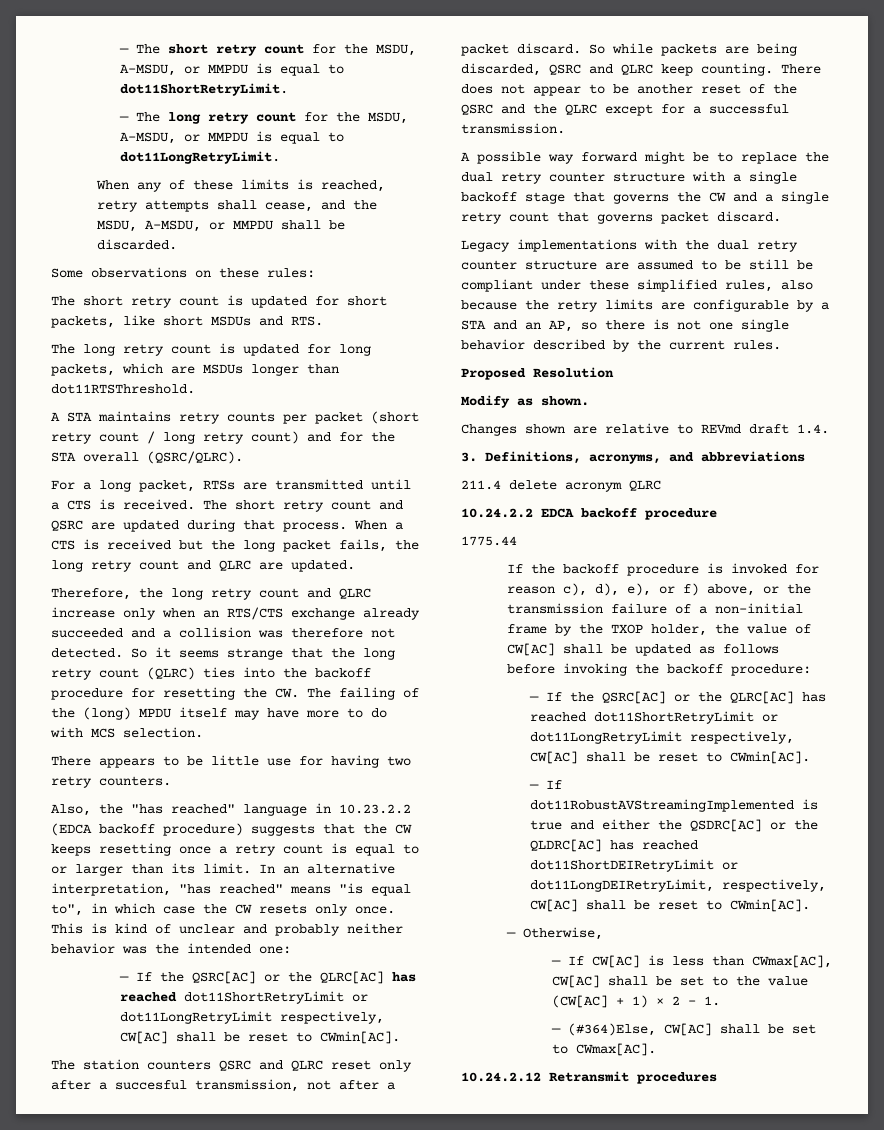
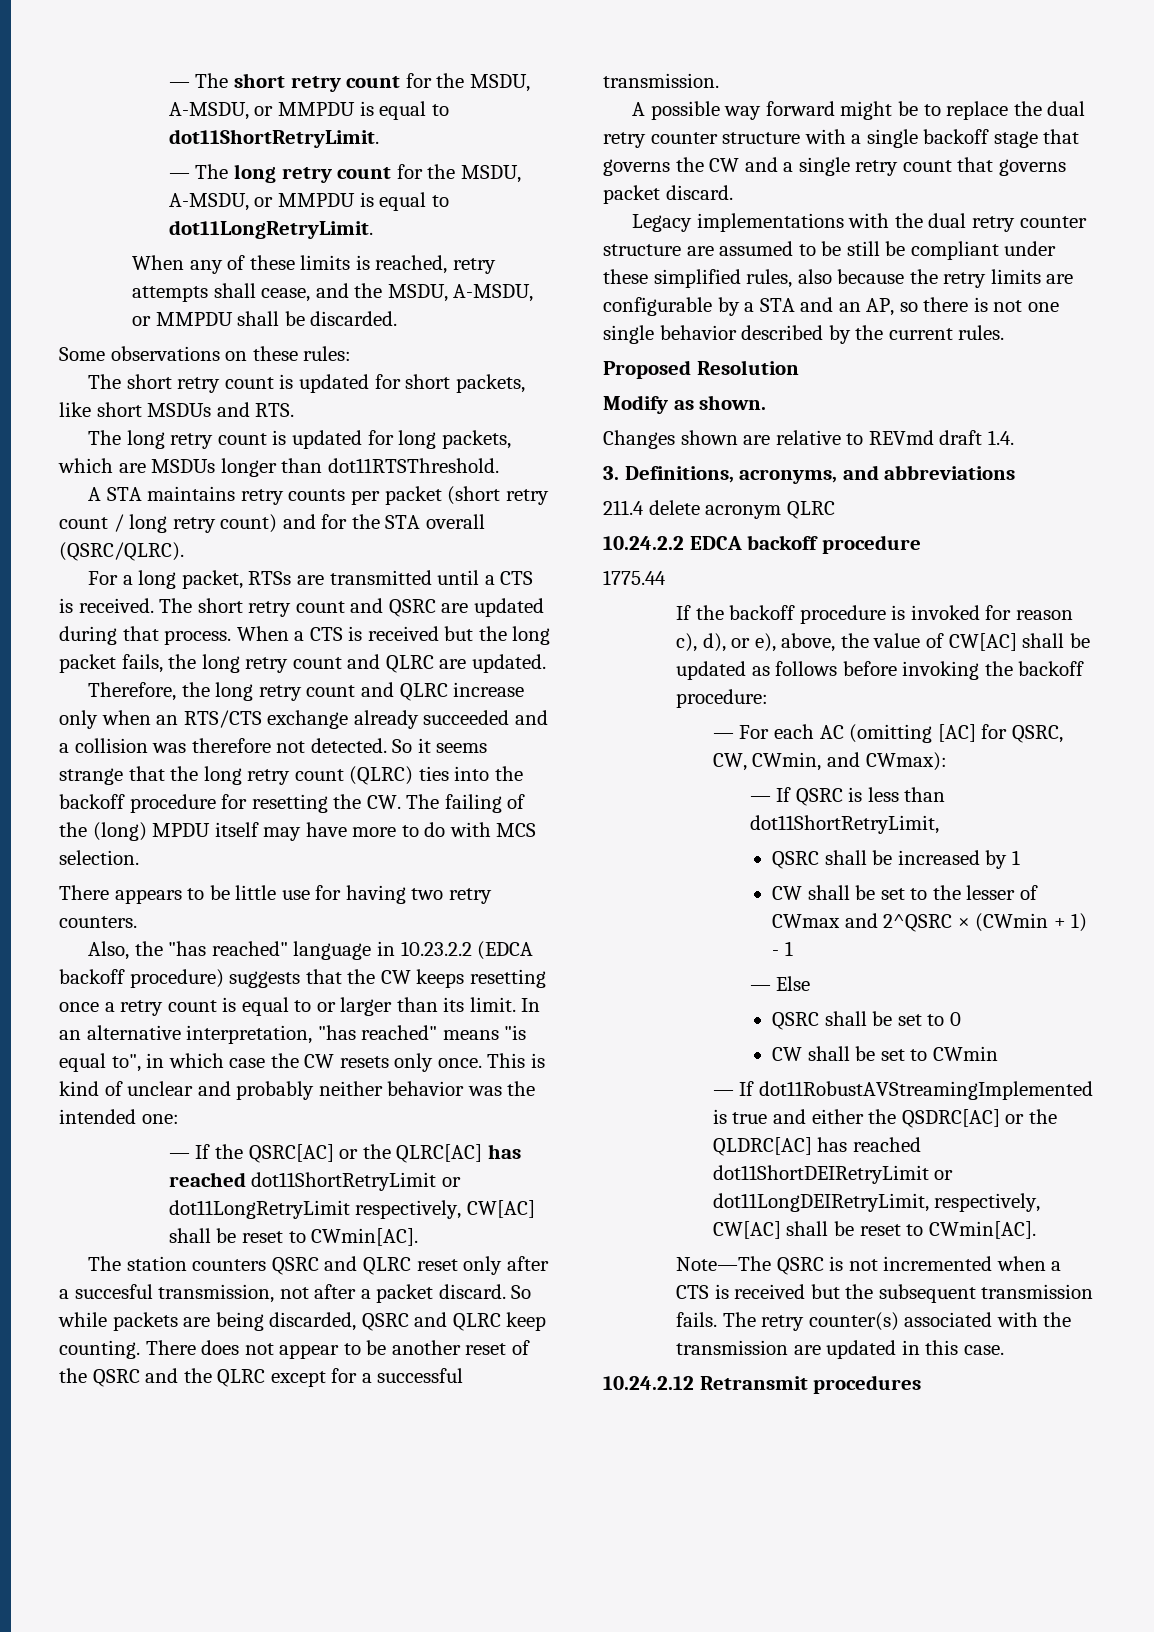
- If the backoff procedure is invoked for reason c), d), e), or f) above, or the transmission failure of a non-initial frame by the TXOP holder, the value of CW[AC] shall be updated as follows before invoking the backoff procedure:
- — If the QSRC[AC] or the QLRC[AC] has reached dot11ShortRetryLimit or dot11LongRetryLimit respectively, CW[AC] shall be reset to CWmin[AC].
+ If the backoff procedure is invoked for reason c), d), or e), above, the value of CW[AC] shall be updated as follows before invoking the backoff procedure:
+ — For each AC (omitting [AC] for QSRC, CW, CWmin, and CWmax):
+ — If QSRC is less than dot11ShortRetryLimit,
+ QSRC shall be increased by 1
+ CW shall be set to the lesser of CWmax and 2^QSRC × (CWmin + 1) - 1
+ — Else
+ QSRC shall be set to 0
+ CW shall be set to CWmin
- — Otherwise,
- — If CW[AC] is less than CWmax[AC], CW[AC] shall be set to the value (CW[AC] + 1) × 2 – 1.
- — (#364)Else, CW[AC] shall be set to CWmax[AC].
+ Note—The QSRC is not incremented when a CTS is received but the subsequent transmission fails. The retry counter(s) associated with the transmission are updated in this case.

